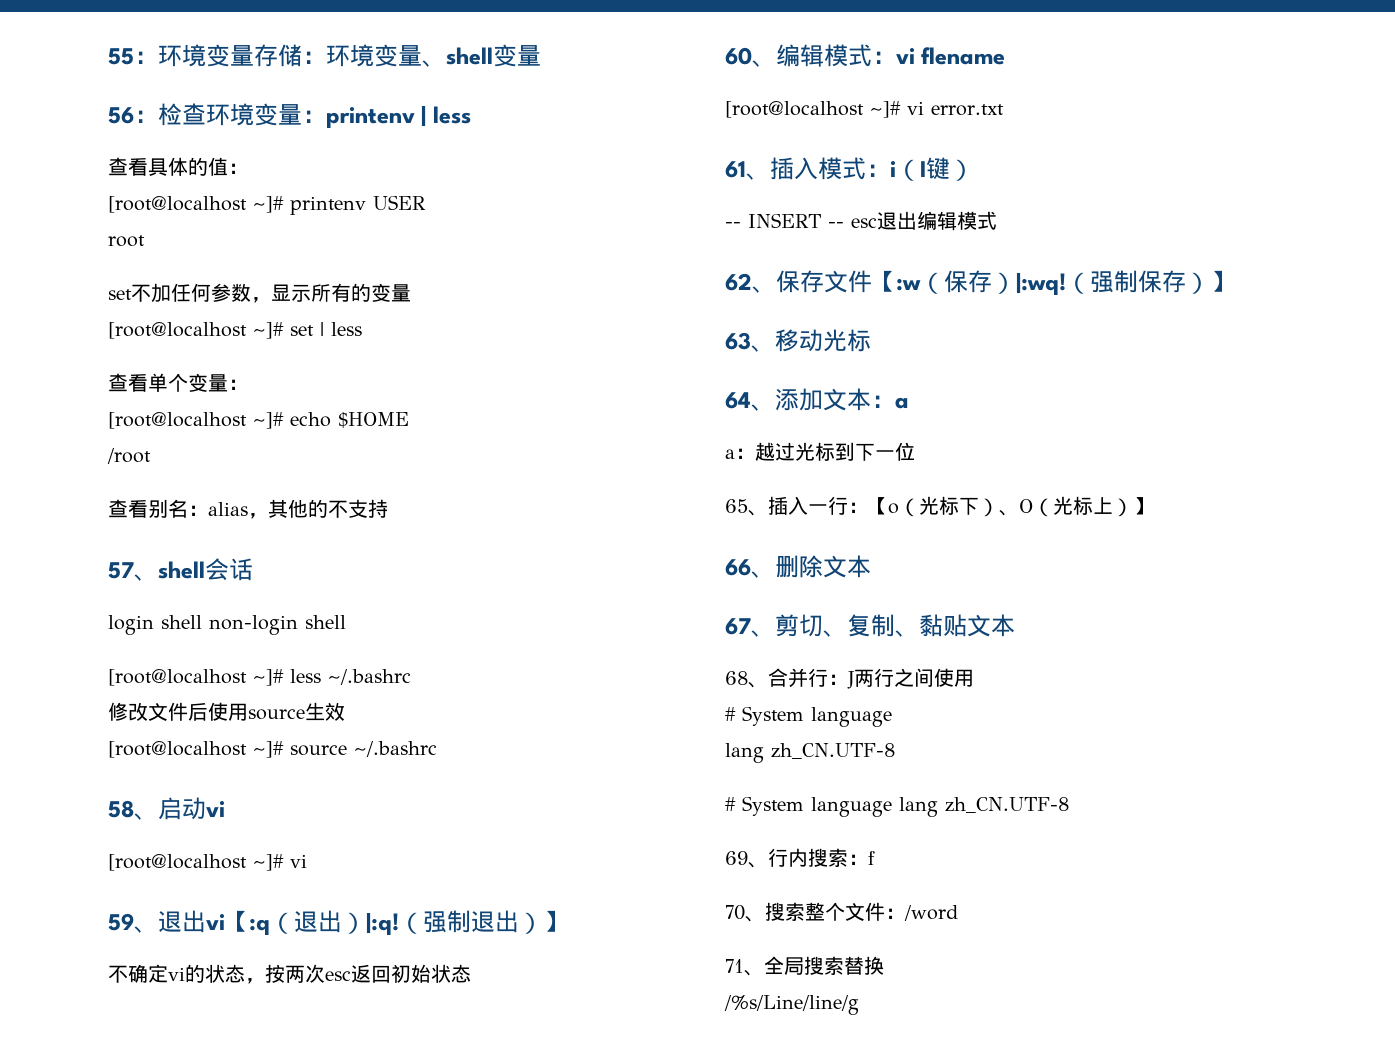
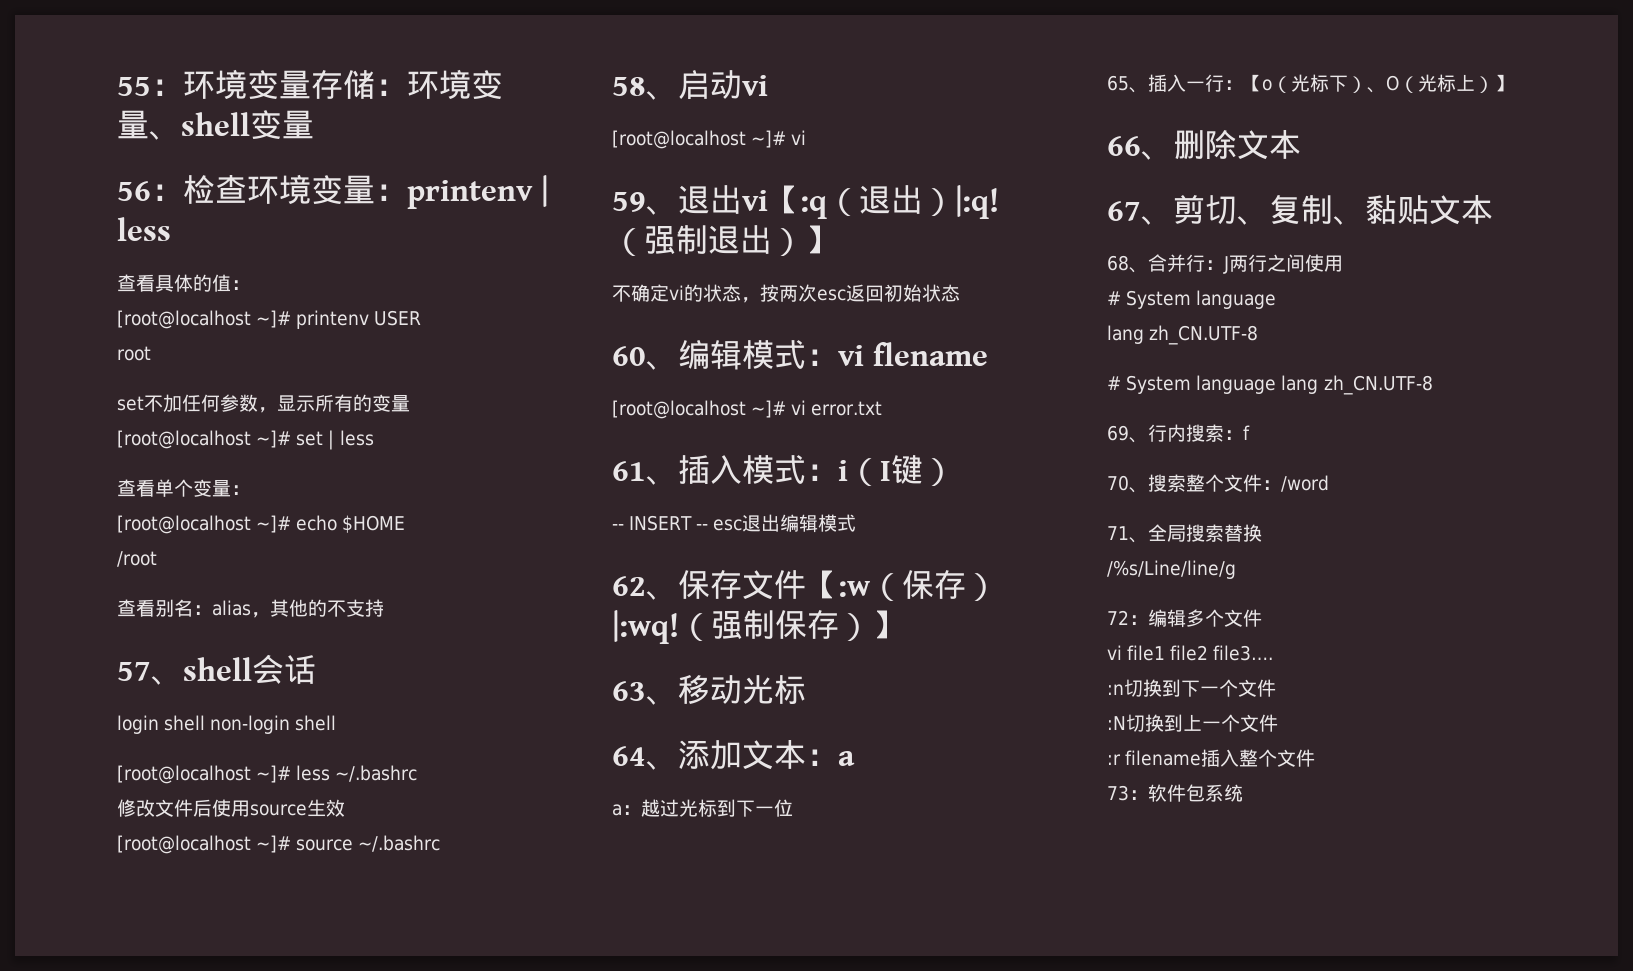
+ 72：编辑多个文件
+ vi file1 file2 file3….
+ :n切换到下一个文件
+ :N切换到上一个文件
+ :r filename插入整个文件
+ 73：软件包系统

